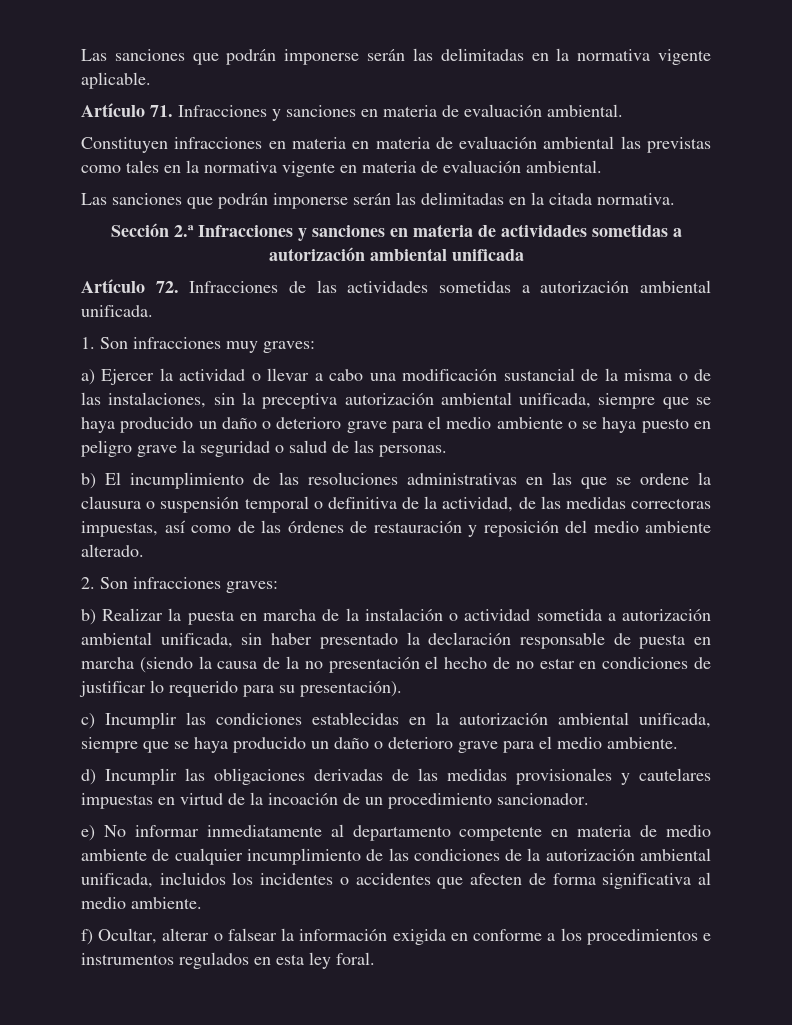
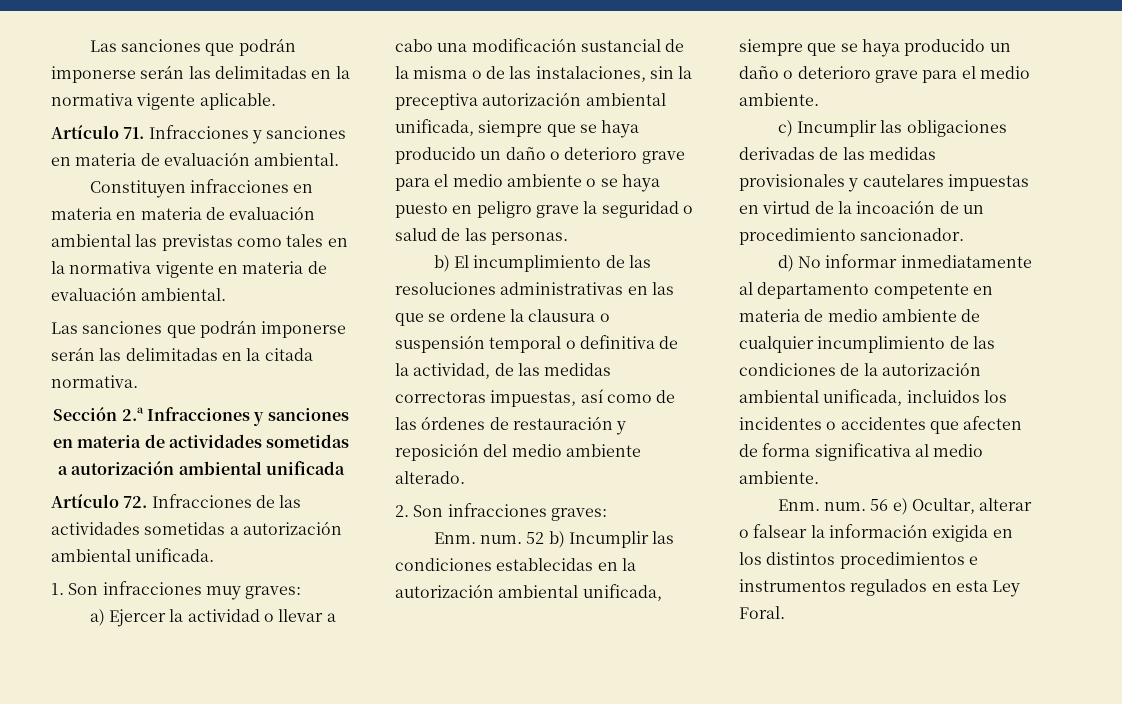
- b) Realizar la puesta en marcha de la instalación o actividad sometida a autorización ambiental unificada, sin haber presentado la declaración responsable de puesta en marcha (siendo la causa de la no presentación el hecho de no estar en condiciones de justificar lo requerido para su presentación).
- c) Incumplir las condiciones establecidas en la autorización ambiental unificada, siempre que se haya producido un daño o deterioro grave para el medio ambiente.
+ Enm. num. 52 b) Incumplir las condiciones establecidas en la autorización ambiental unificada, siempre que se haya producido un daño o deterioro grave para el medio ambiente.
- d) Incumplir las obligaciones derivadas de las medidas provisionales y cautelares impuestas en virtud de la incoación de un procedimiento sancionador.
+ c) Incumplir las obligaciones derivadas de las medidas provisionales y cautelares impuestas en virtud de la incoación de un procedimiento sancionador.
- e) No informar inmediatamente al departamento competente en materia de medio ambiente de cualquier incumplimiento de las condiciones de la autorización ambiental unificada, incluidos los incidentes o accidentes que afecten de forma significativa al medio ambiente.
+ d) No informar inmediatamente al departamento competente en materia de medio ambiente de cualquier incumplimiento de las condiciones de la autorización ambiental unificada, incluidos los incidentes o accidentes que afecten de forma significativa al medio ambiente.
- f) Ocultar, alterar o falsear la información exigida en conforme a los procedimientos e instrumentos regulados en esta ley foral.
+ Enm. num. 56 e) Ocultar, alterar o falsear la información exigida en los distintos procedimientos e instrumentos regulados en esta Ley Foral.

